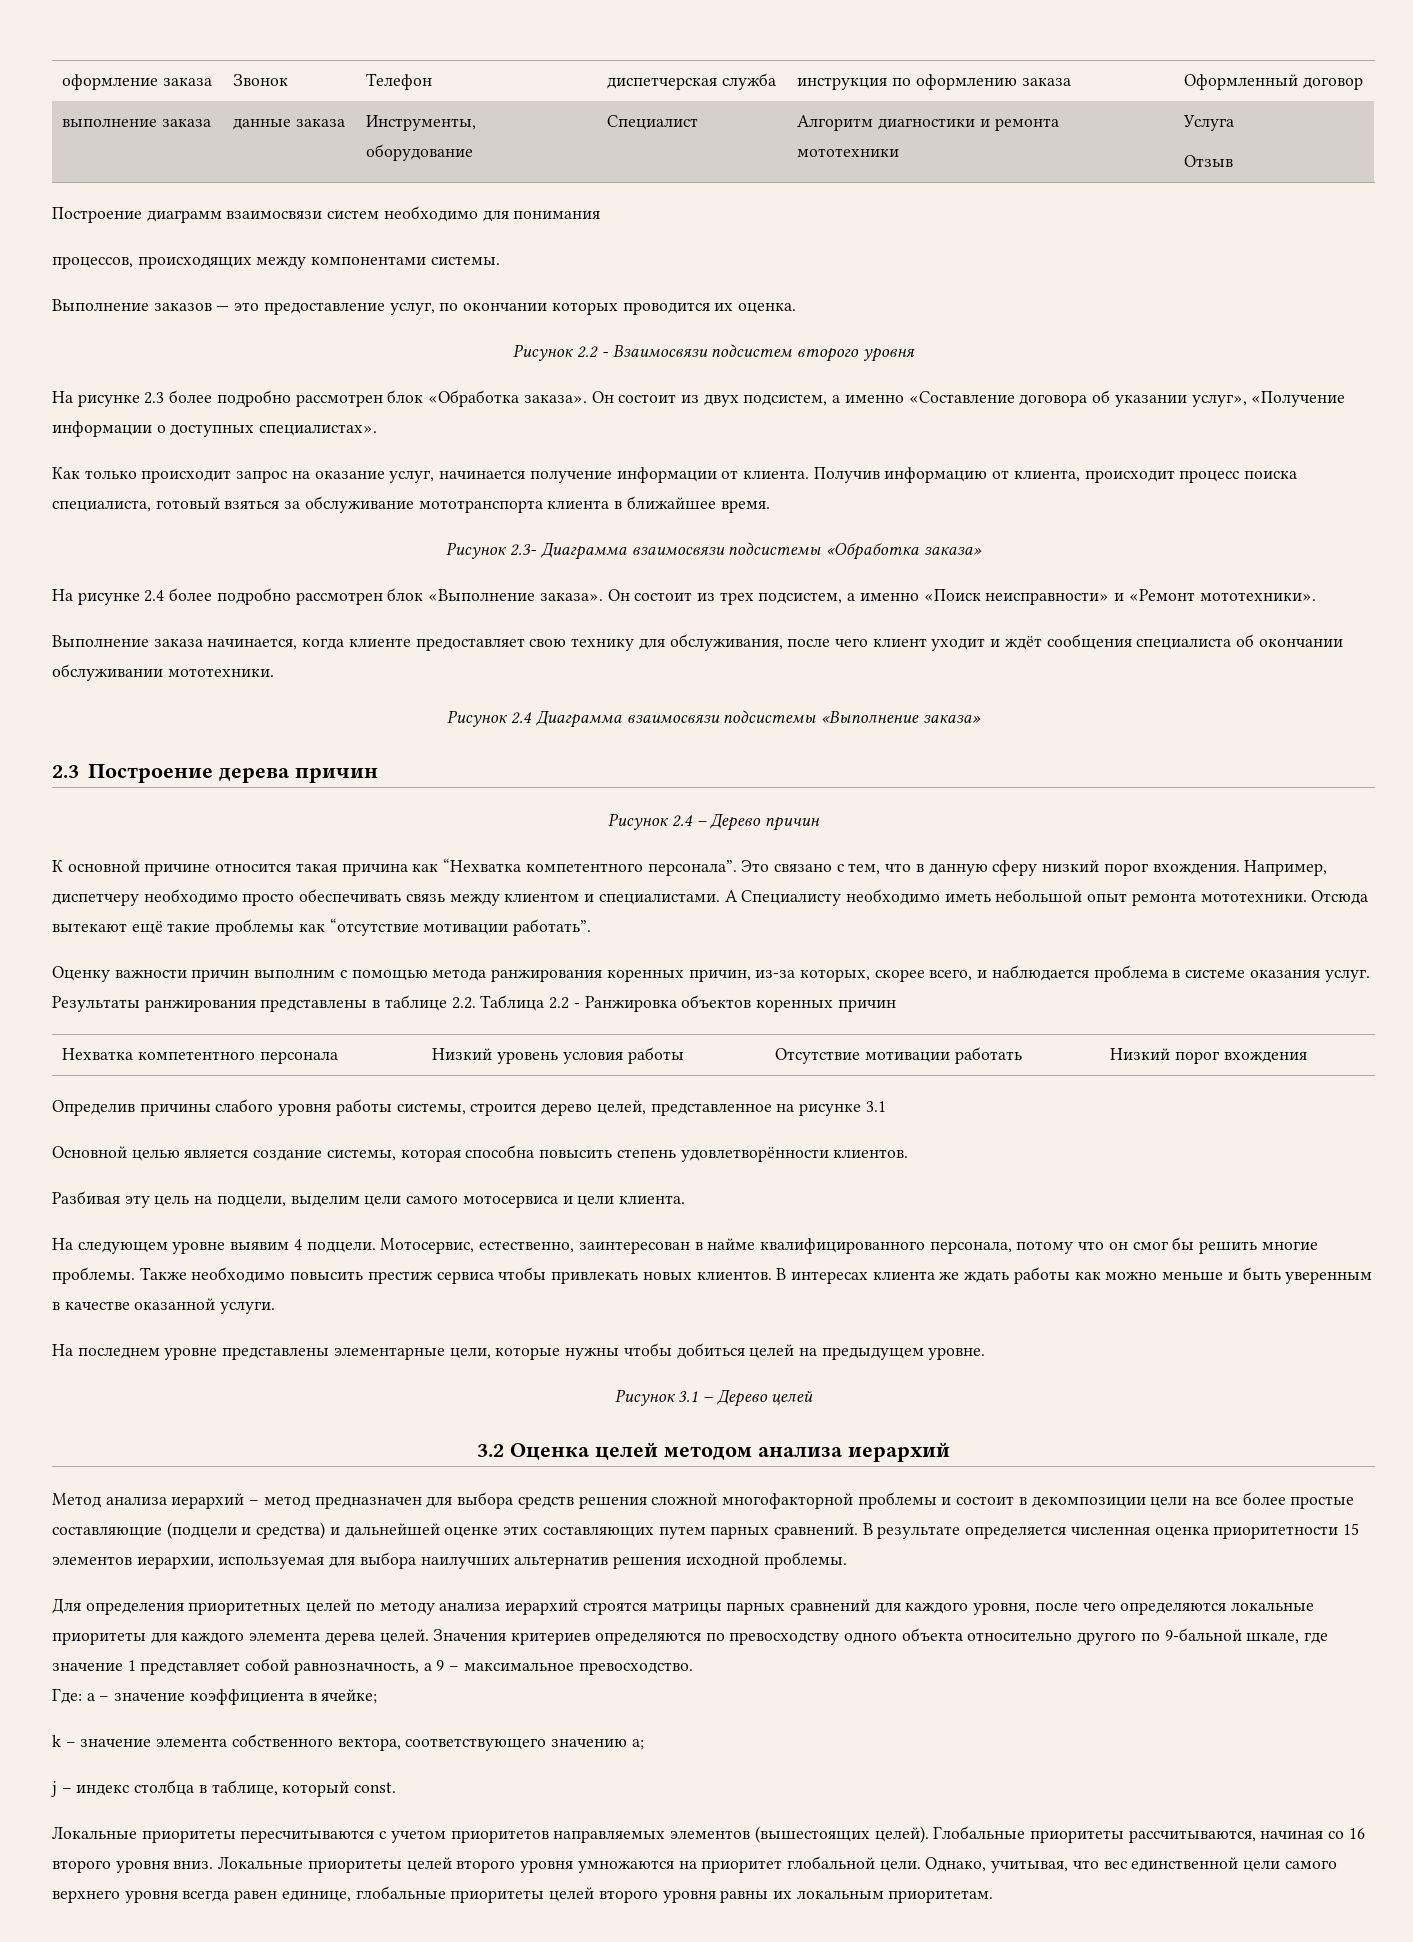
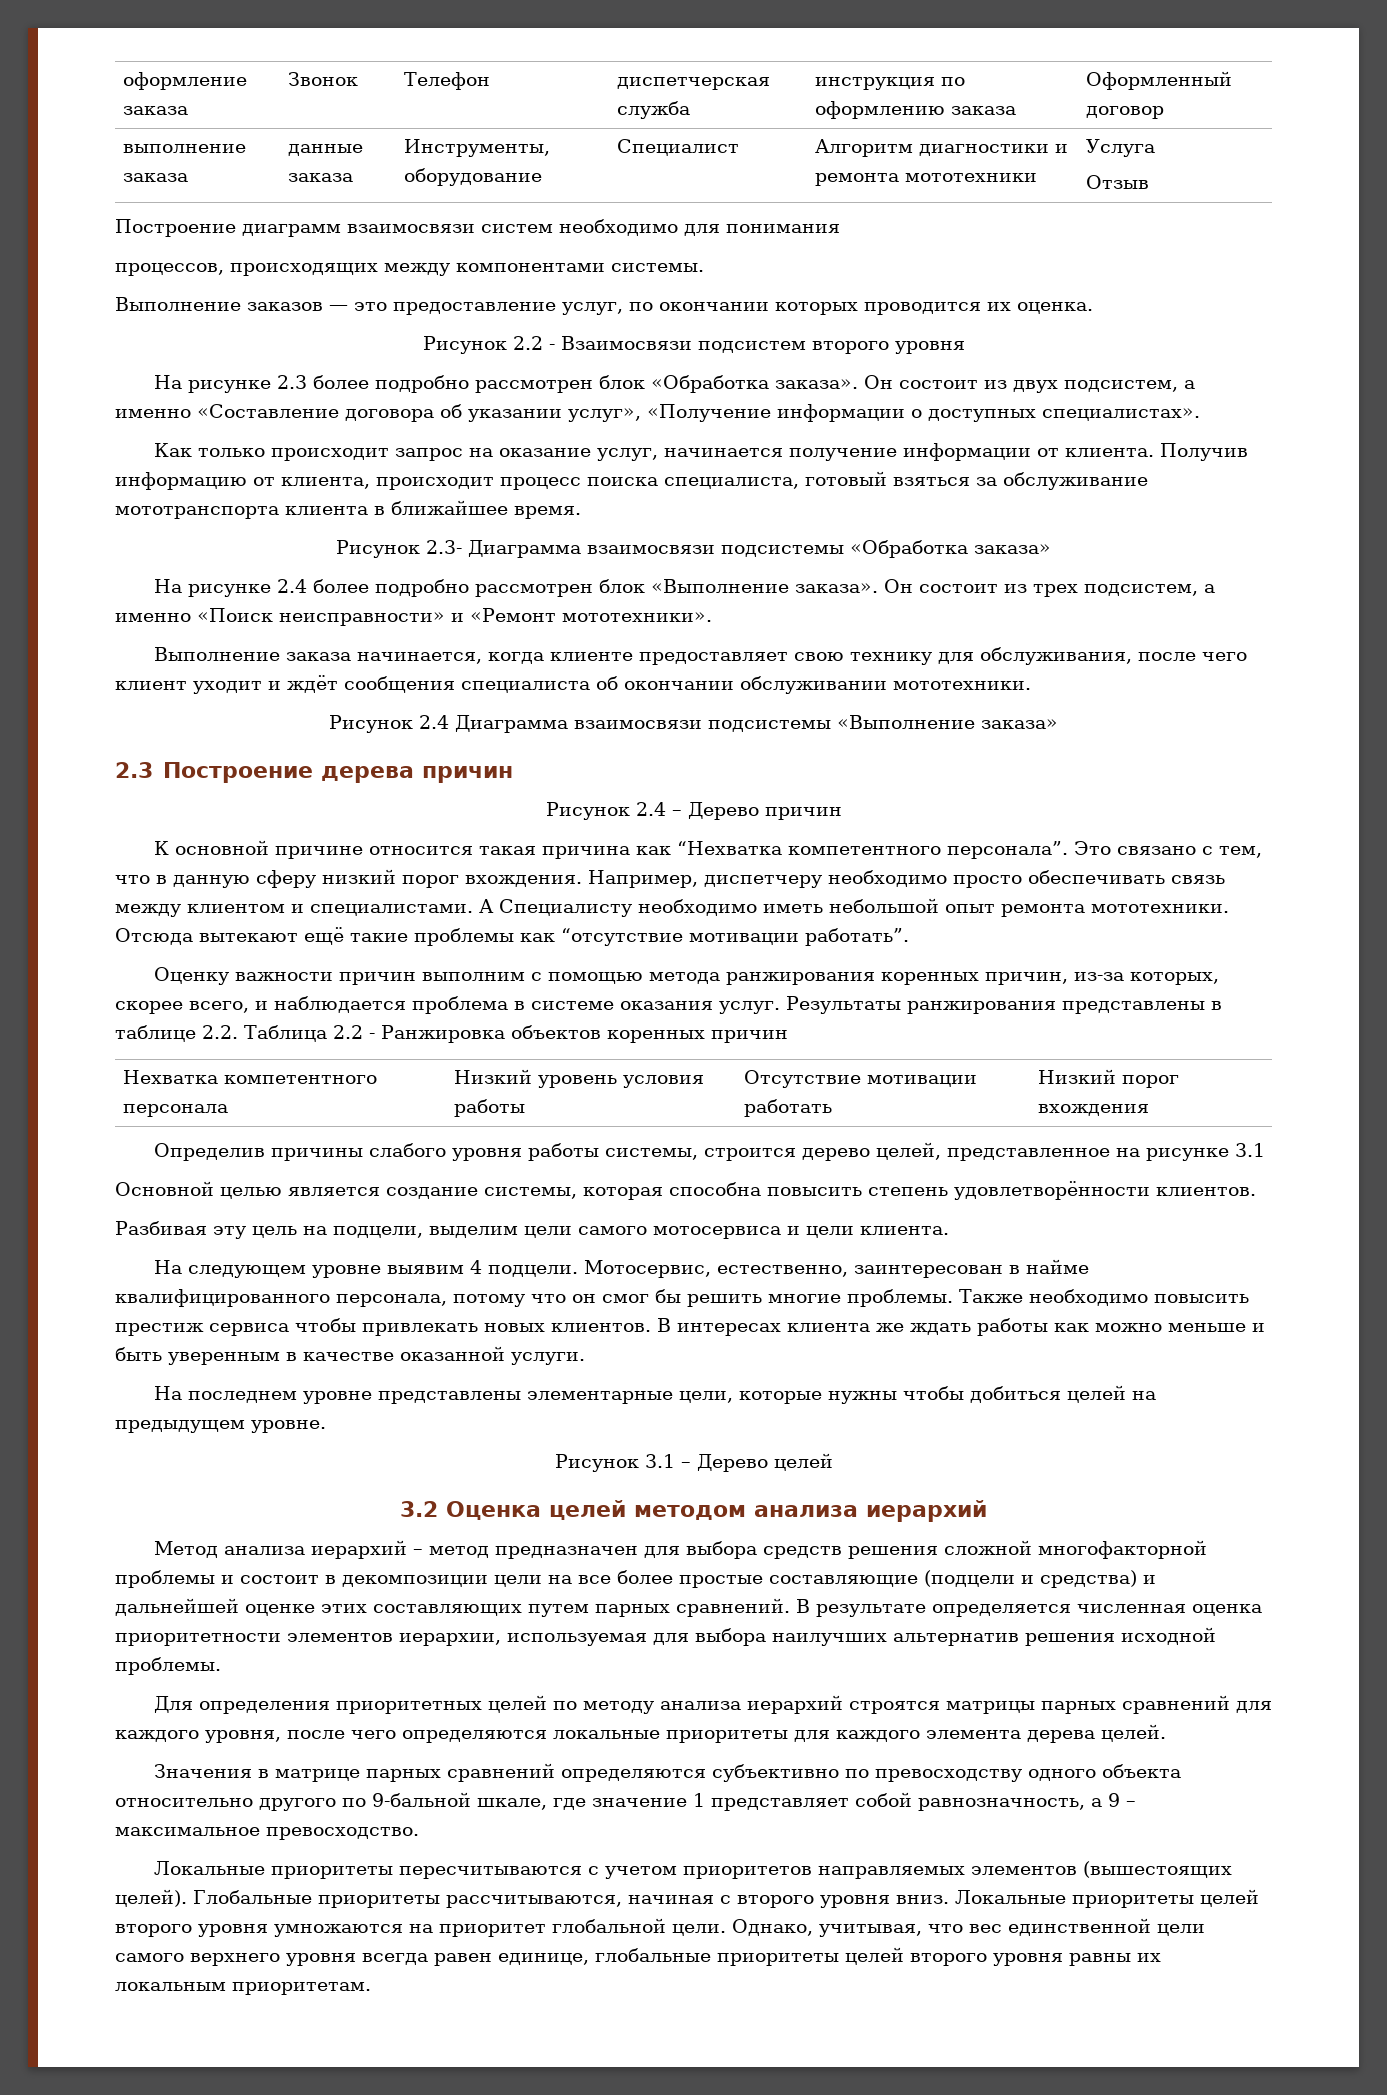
- В результате определяется численная оценка приоритетности 15 элементов иерархии, используемая для выбора наилучших альтернатив решения исходной проблемы.
+ В результате определяется численная оценка приоритетности элементов иерархии, используемая для выбора наилучших альтернатив решения исходной проблемы.
- Для определения приоритетных целей по методу анализа иерархий строятся матрицы парных сравнений для каждого уровня, после чего определяются локальные приоритеты для каждого элемента дерева целей. Значения критериев определяются по превосходству одного объекта относительно другого по 9-бальной шкале, где значение 1 представляет собой равнозначность, а 9 – максимальное превосходство.
+ Для определения приоритетных целей по методу анализа иерархий строятся матрицы парных сравнений для каждого уровня, после чего определяются локальные приоритеты для каждого элемента дерева целей.
+ Значения в матрице парных сравнений определяются субъективно по превосходству одного объекта относительно другого по 9-бальной шкале, где значение 1 представляет собой равнозначность, а 9 – максимальное превосходство.
- Где: a – значение коэффициента в ячейке;
- k – значение элемента собственного вектора, соответствующего значению a;
- j – индекс столбца в таблице, который const.
- Глобальные приоритеты рассчитываются, начиная со 16 второго уровня вниз.
+ Глобальные приоритеты рассчитываются, начиная с второго уровня вниз.

